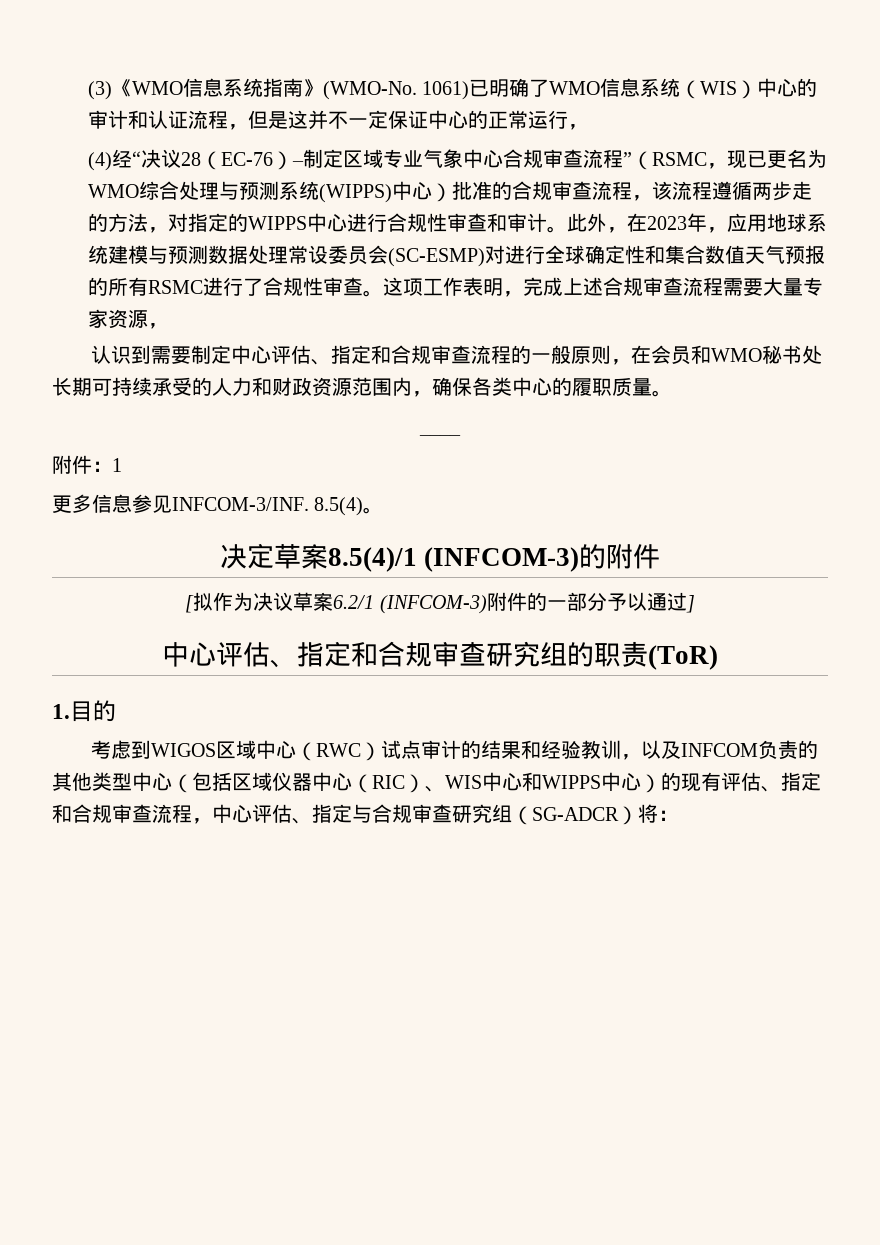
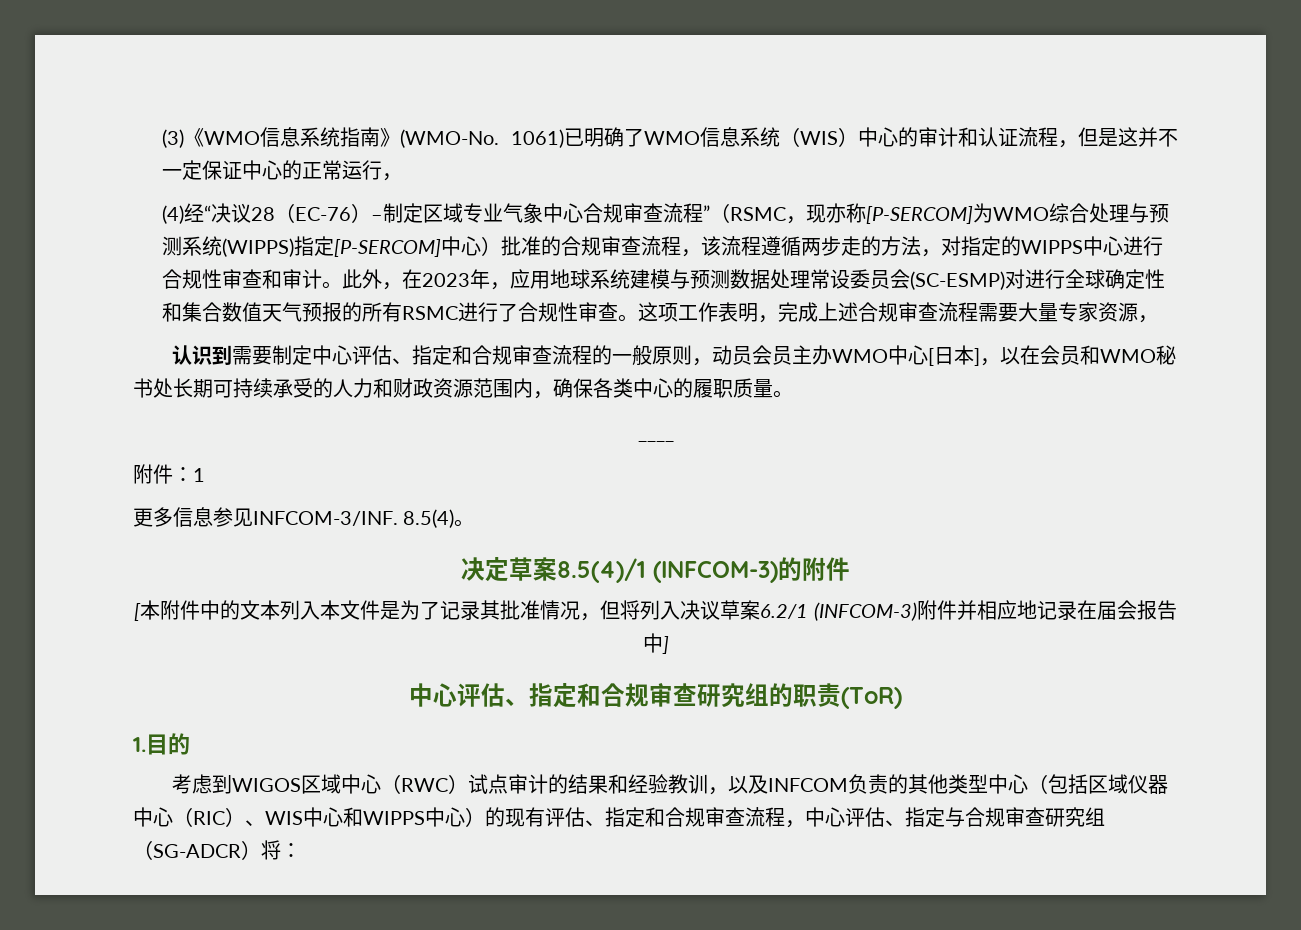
- (4)经“决议28（EC-76）–制定区域专业气象中心合规审查流程”（RSMC，现已更名为WMO综合处理与预测系统(WIPPS)中心）批准的合规审查流程，该流程遵循两步走的方法，对指定的WIPPS中心进行合规性审查和审计。
+ (4)经“决议28（EC-76）–制定区域专业气象中心合规审查流程”（RSMC，现亦称[P-SERCOM]为WMO综合处理与预测系统(WIPPS)指定[P-SERCOM]中心）批准的合规审查流程，该流程遵循两步走的方法，对指定的WIPPS中心进行合规性审查和审计。
- 认识到需要制定中心评估、指定和合规审查流程的一般原则，在会员和WMO秘书处长期可持续承受的人力和财政资源范围内，确保各类中心的履职质量。
+ 认识到需要制定中心评估、指定和合规审查流程的一般原则，动员会员主办WMO中心[日本]，以在会员和WMO秘书处长期可持续承受的人力和财政资源范围内，确保各类中心的履职质量。
- [拟作为决议草案6.2/1 (INFCOM-3)附件的一部分予以通过]
+ [本附件中的文本列入本文件是为了记录其批准情况，但将列入决议草案6.2/1 (INFCOM-3)附件并相应地记录在届会报告中]

